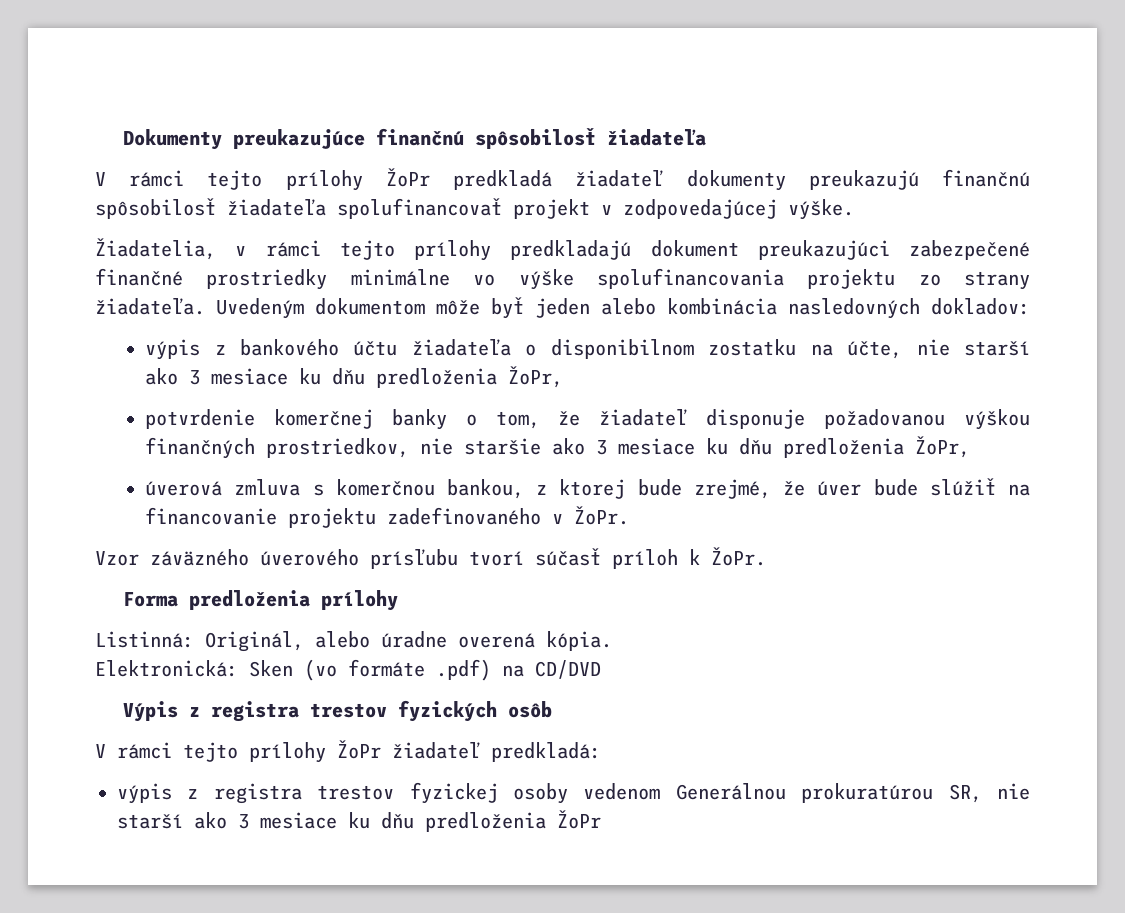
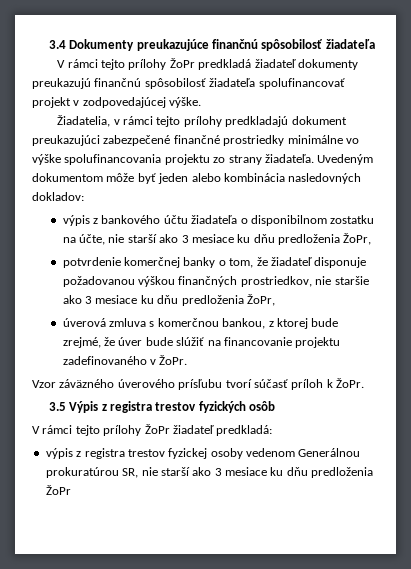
- Dokumenty preukazujúce finančnú spôsobilosť žiadateľa
+ 3.4 Dokumenty preukazujúce finančnú spôsobilosť žiadateľa
- Forma predloženia prílohy
- Listinná: Originál, alebo úradne overená kópia.
- Elektronická: Sken (vo formáte .pdf) na CD/DVD
- Výpis z registra trestov fyzických osôb
+ 3.5 Výpis z registra trestov fyzických osôb

